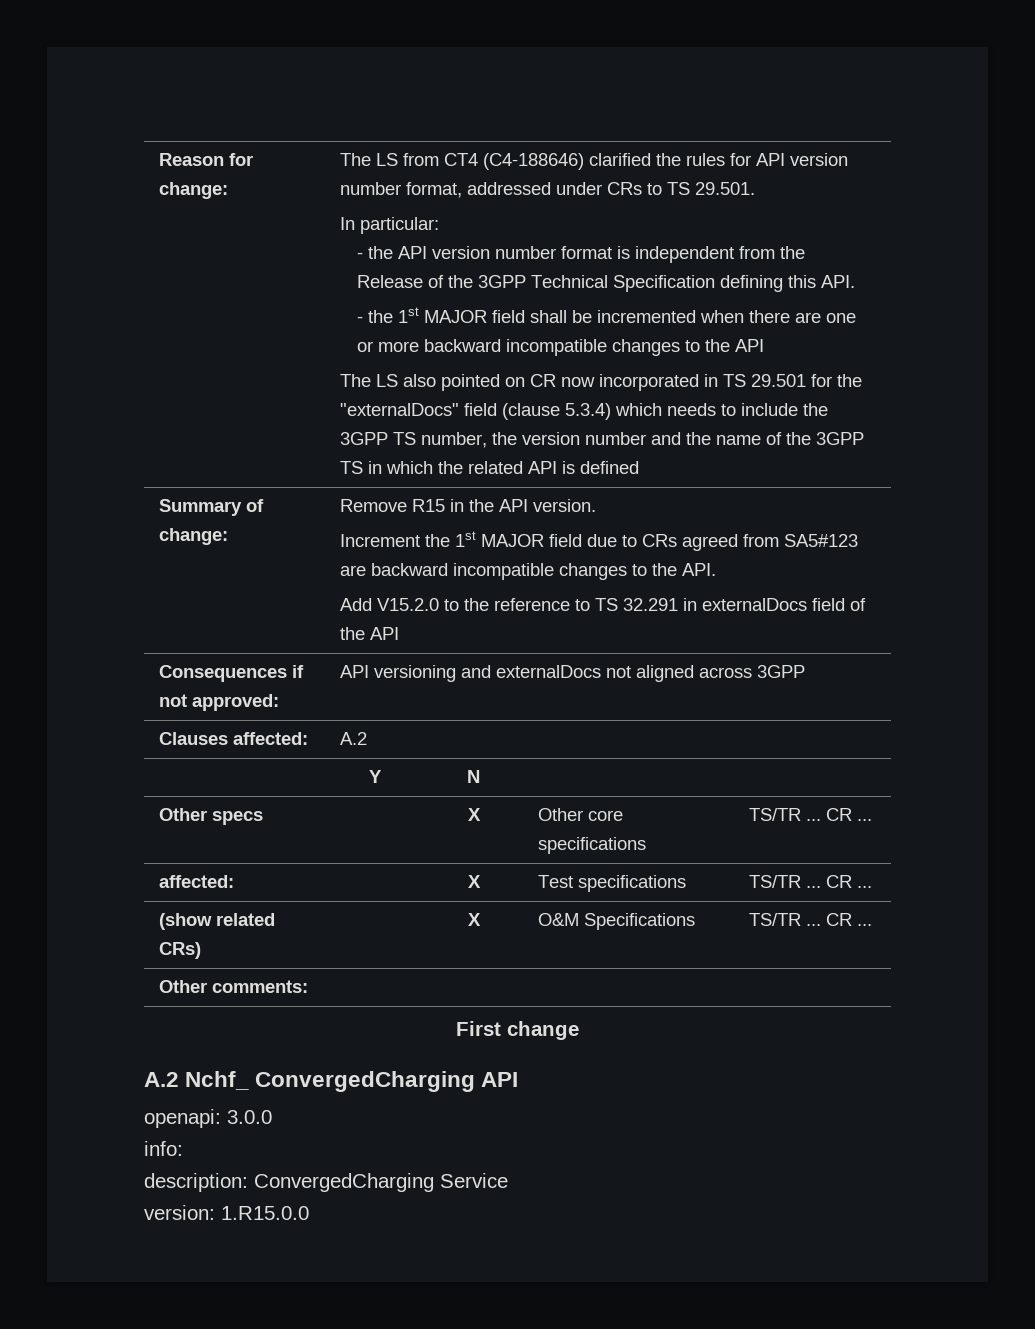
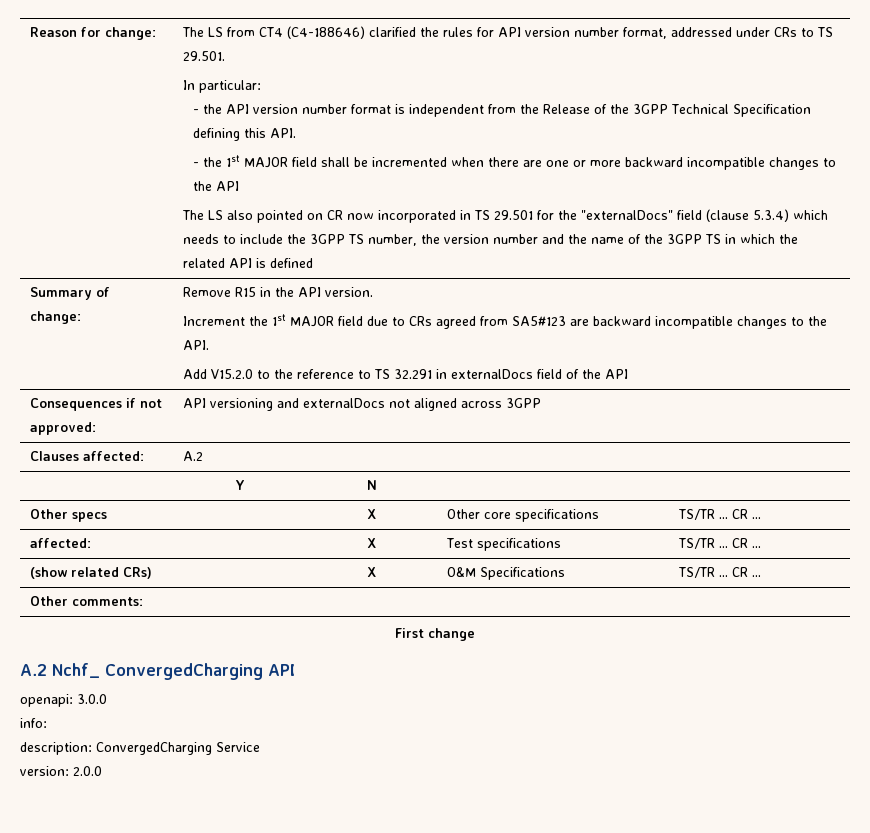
- version: 1.R15.0.0
+ version: 2.0.0

